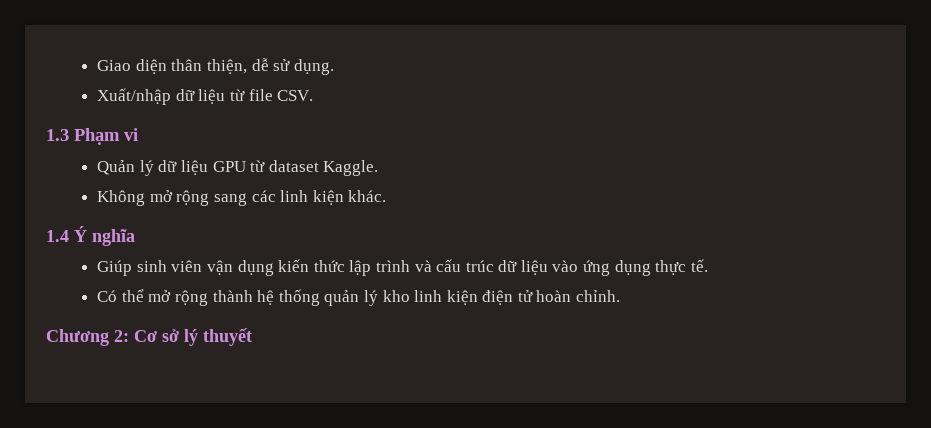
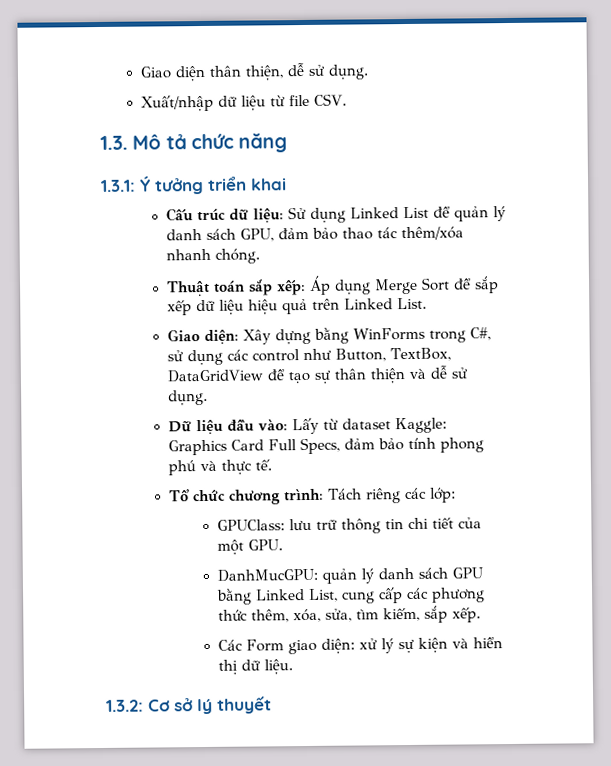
- 1.3 Phạm vi
- Quản lý dữ liệu GPU từ dataset Kaggle.
- Không mở rộng sang các linh kiện khác.
- 1.4 Ý nghĩa
- Giúp sinh viên vận dụng kiến thức lập trình và cấu trúc dữ liệu vào ứng dụng thực tế.
- Có thể mở rộng thành hệ thống quản lý kho linh kiện điện tử hoàn chỉnh.
- Chương 2: Cơ sở lý thuyết
+ 1.3. Mô tả chức năng
+ 1.3.1: Ý tưởng triển khai
+ Cấu trúc dữ liệu: Sử dụng Linked List để quản lý danh sách GPU, đảm bảo thao tác thêm/xóa nhanh chóng.
+ Thuật toán sắp xếp: Áp dụng Merge Sort để sắp xếp dữ liệu hiệu quả trên Linked List.
+ Giao diện: Xây dựng bằng WinForms trong C#, sử dụng các control như Button, TextBox, DataGridView để tạo sự thân thiện và dễ sử dụng.
+ Dữ liệu đầu vào: Lấy từ dataset Kaggle: Graphics Card Full Specs, đảm bảo tính phong phú và thực tế.
+ Tổ chức chương trình: Tách riêng các lớp:
+ GPUClass: lưu trữ thông tin chi tiết của một GPU.
+ DanhMucGPU: quản lý danh sách GPU bằng Linked List, cung cấp các phương thức thêm, xóa, sửa, tìm kiếm, sắp xếp.
+ Các Form giao diện: xử lý sự kiện và hiển thị dữ liệu.
+ 1.3.2: Cơ sở lý thuyết

